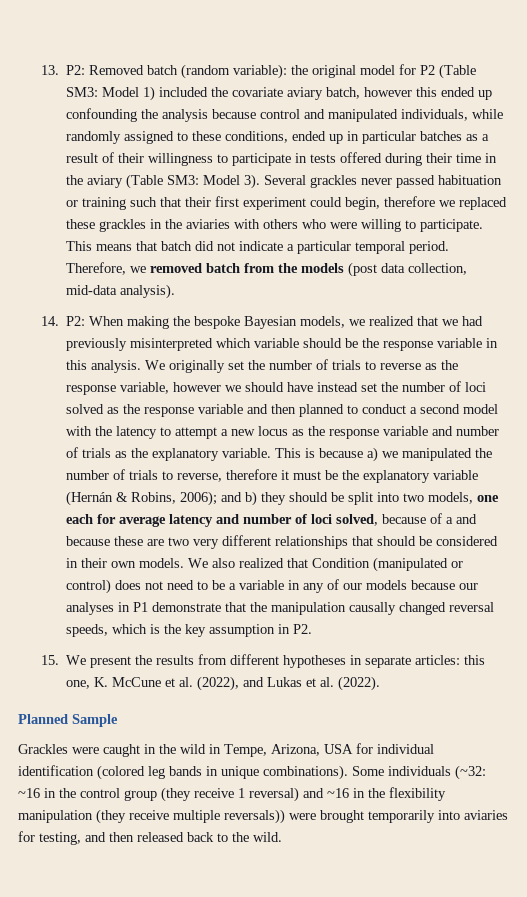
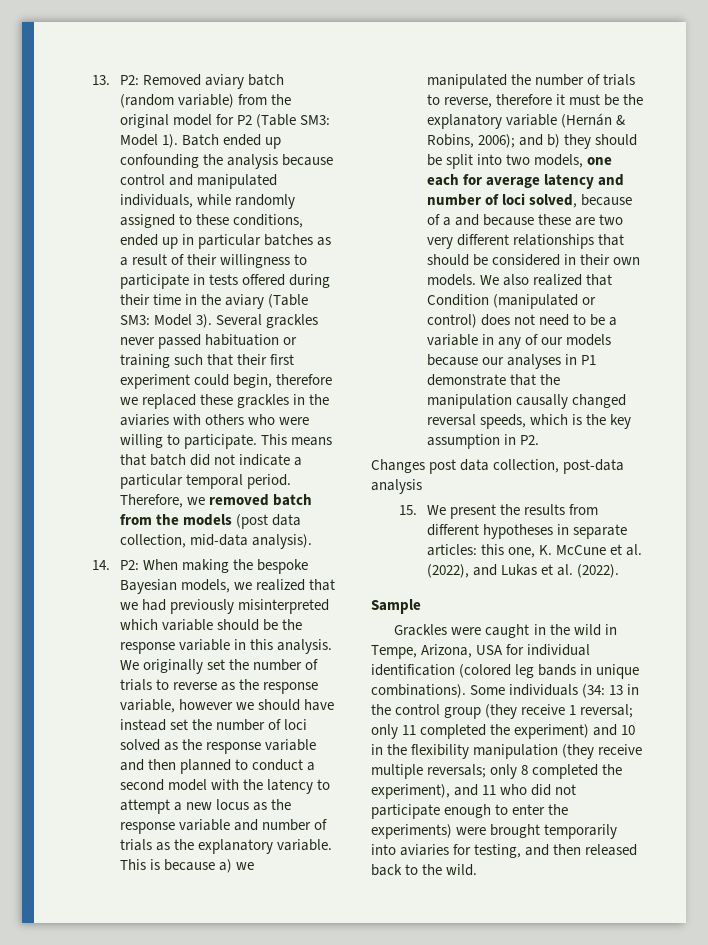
- 13. P2: Removed batch (random variable): the original model for P2 (Table SM3: Model 1) included the covariate aviary batch, however this ended up confounding the analysis because control and manipulated individuals, while randomly assigned to these conditions, ended up in particular batches as a result of their willingness to participate in tests offered during their time in the aviary (Table SM3: Model 3).
+ 13. P2: Removed aviary batch (random variable) from the original model for P2 (Table SM3: Model 1). Batch ended up confounding the analysis because control and manipulated individuals, while randomly assigned to these conditions, ended up in particular batches as a result of their willingness to participate in tests offered during their time in the aviary (Table SM3: Model 3).
+ Changes post data collection, post-data analysis
- Planned Sample
+ Sample
- Some individuals (~32: ~16 in the control group (they receive 1 reversal) and ~16 in the flexibility manipulation (they receive multiple reversals)) were brought temporarily into aviaries for testing, and then released back to the wild.
+ Some individuals (34: 13 in the control group (they receive 1 reversal; only 11 completed the experiment) and 10 in the flexibility manipulation (they receive multiple reversals; only 8 completed the experiment), and 11 who did not participate enough to enter the experiments) were brought temporarily into aviaries for testing, and then released back to the wild.

